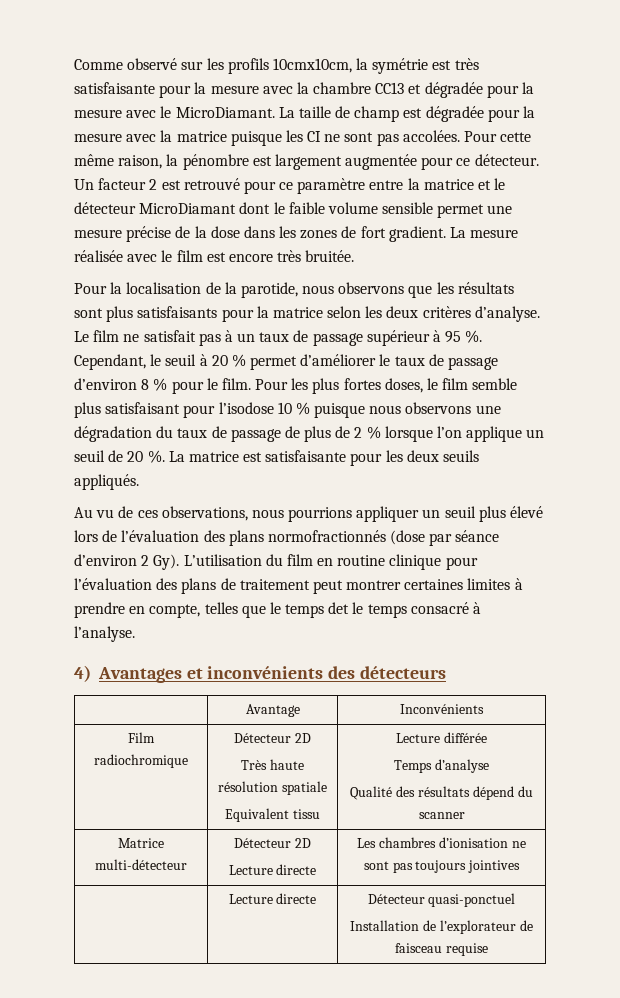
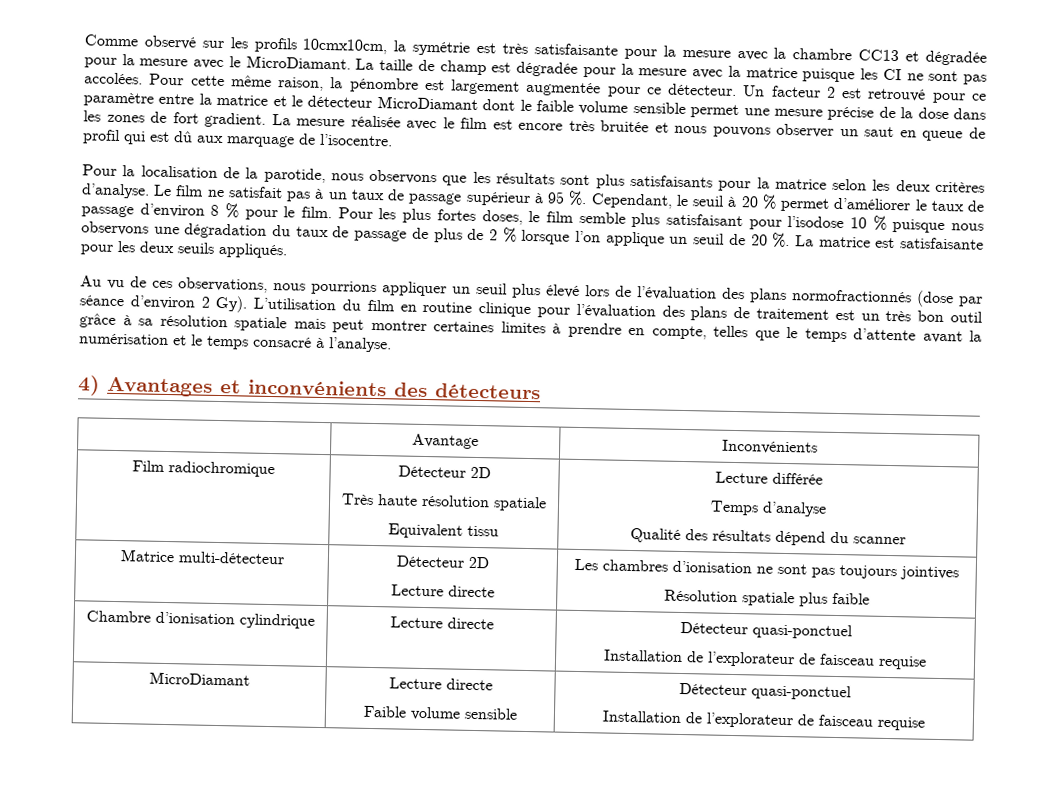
- La mesure réalisée avec le film est encore très bruitée.
+ La mesure réalisée avec le film est encore très bruitée et nous pouvons observer un saut en queue de profil qui est dû aux marquage de l’isocentre.
- Au vu de ces observations, nous pourrions appliquer un seuil plus élevé lors de l’évaluation des plans normofractionnés (dose par séance d’environ 2 Gy). L’utilisation du film en routine clinique pour l’évaluation des plans de traitement peut montrer certaines limites à prendre en compte, telles que le temps det le temps consacré à l’analyse.
+ Au vu de ces observations, nous pourrions appliquer un seuil plus élevé lors de l’évaluation des plans normofractionnés (dose par séance d’environ 2 Gy). L’utilisation du film en routine clinique pour l’évaluation des plans de traitement est un très bon outil grâce à sa résolution spatiale mais peut montrer certaines limites à prendre en compte, telles que le temps d’attente avant la numérisation et le temps consacré à l’analyse.
  Matrice multi-détecteur | Détecteur 2D
  Lecture directe | Les chambres d’ionisation ne sont pas toujours jointives
- | Lecture directe | Détecteur quasi-ponctuel
+ Résolution spatiale plus faible
+ Chambre d’ionisation cylindrique | Lecture directe | Détecteur quasi-ponctuel
+ MicroDiamant | Lecture directe
+ Faible volume sensible | Détecteur quasi-ponctuel
+ Installation de l’explorateur de faisceau requise

